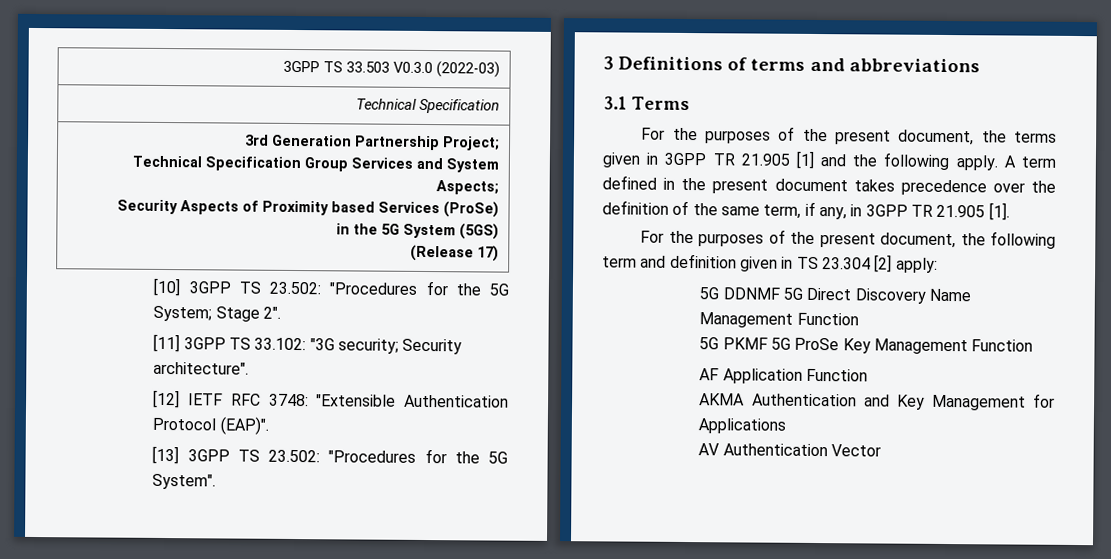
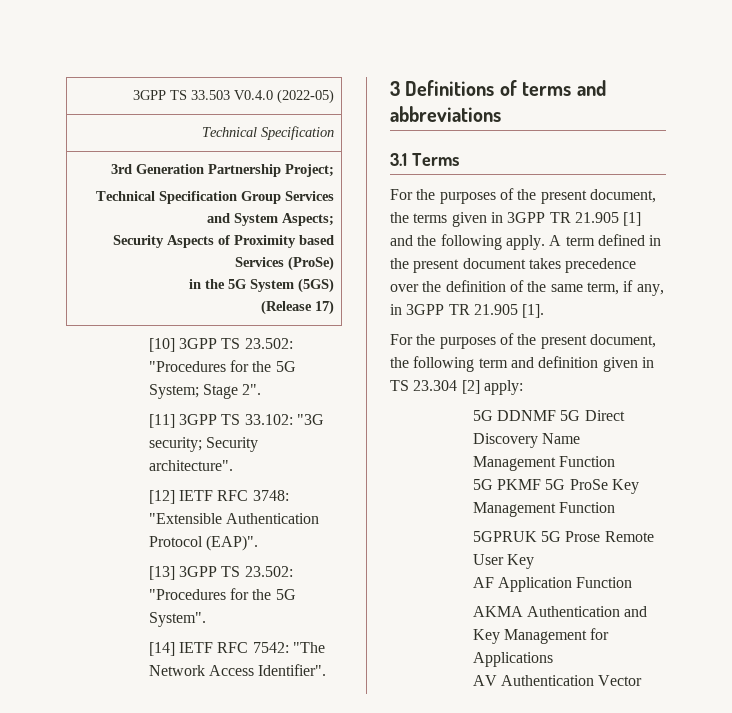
- 3GPP TS 33.503 V0.3.0 (2022-03)
+ 3GPP TS 33.503 V0.4.0 (2022-05)
+ [14] IETF RFC 7542: "The Network Access Identifier".
+ 5GPRUK 5G Prose Remote User Key

